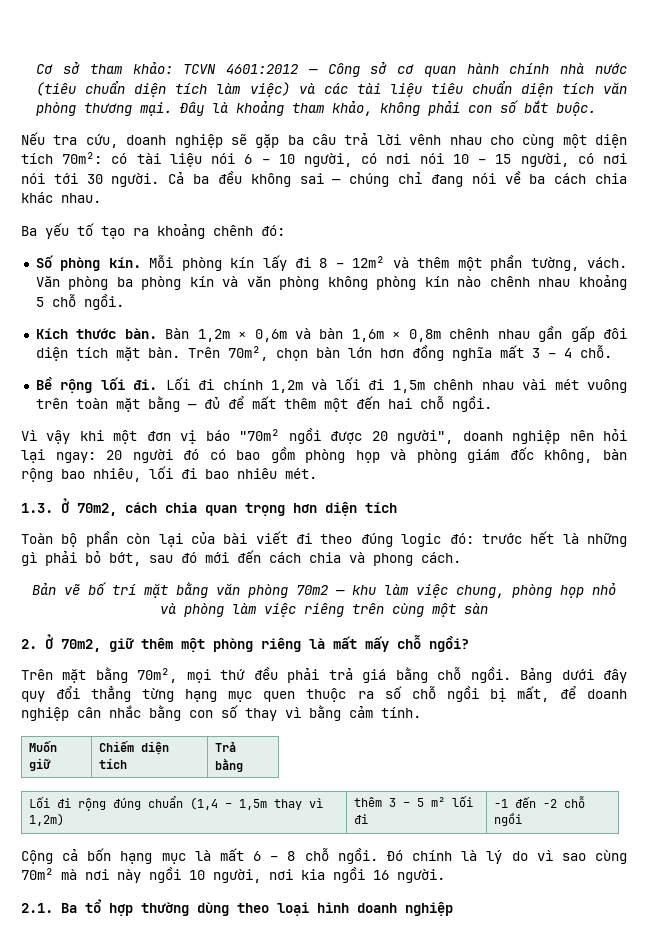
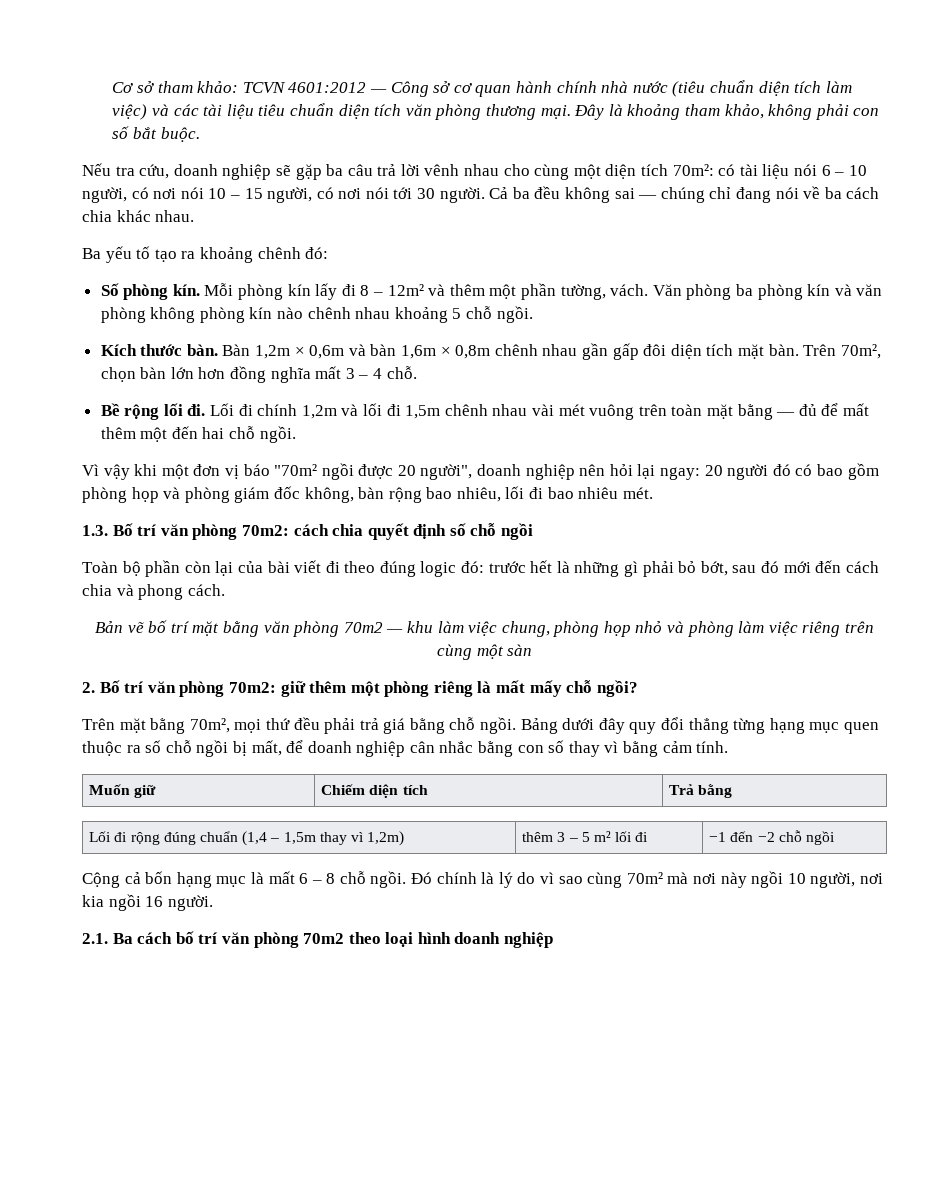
- 1.3. Ở 70m2, cách chia quan trọng hơn diện tích
+ 1.3. Bố trí văn phòng 70m2: cách chia quyết định số chỗ ngồi
- 2. Ở 70m2, giữ thêm một phòng riêng là mất mấy chỗ ngồi?
+ 2. Bố trí văn phòng 70m2: giữ thêm một phòng riêng là mất mấy chỗ ngồi?
- 2.1. Ba tổ hợp thường dùng theo loại hình doanh nghiệp
+ 2.1. Ba cách bố trí văn phòng 70m2 theo loại hình doanh nghiệp

